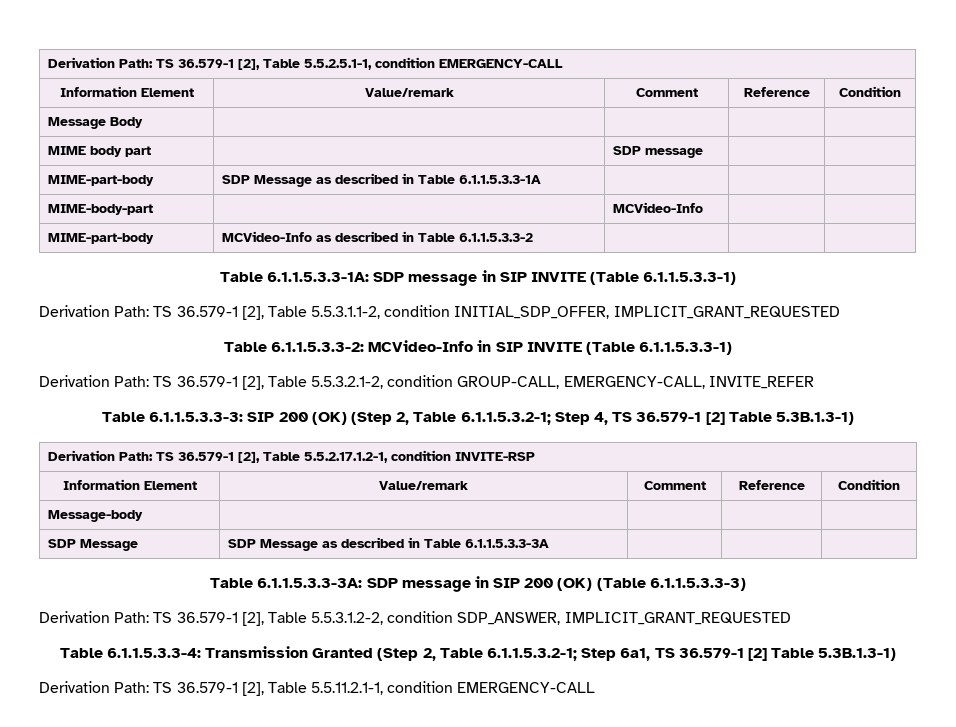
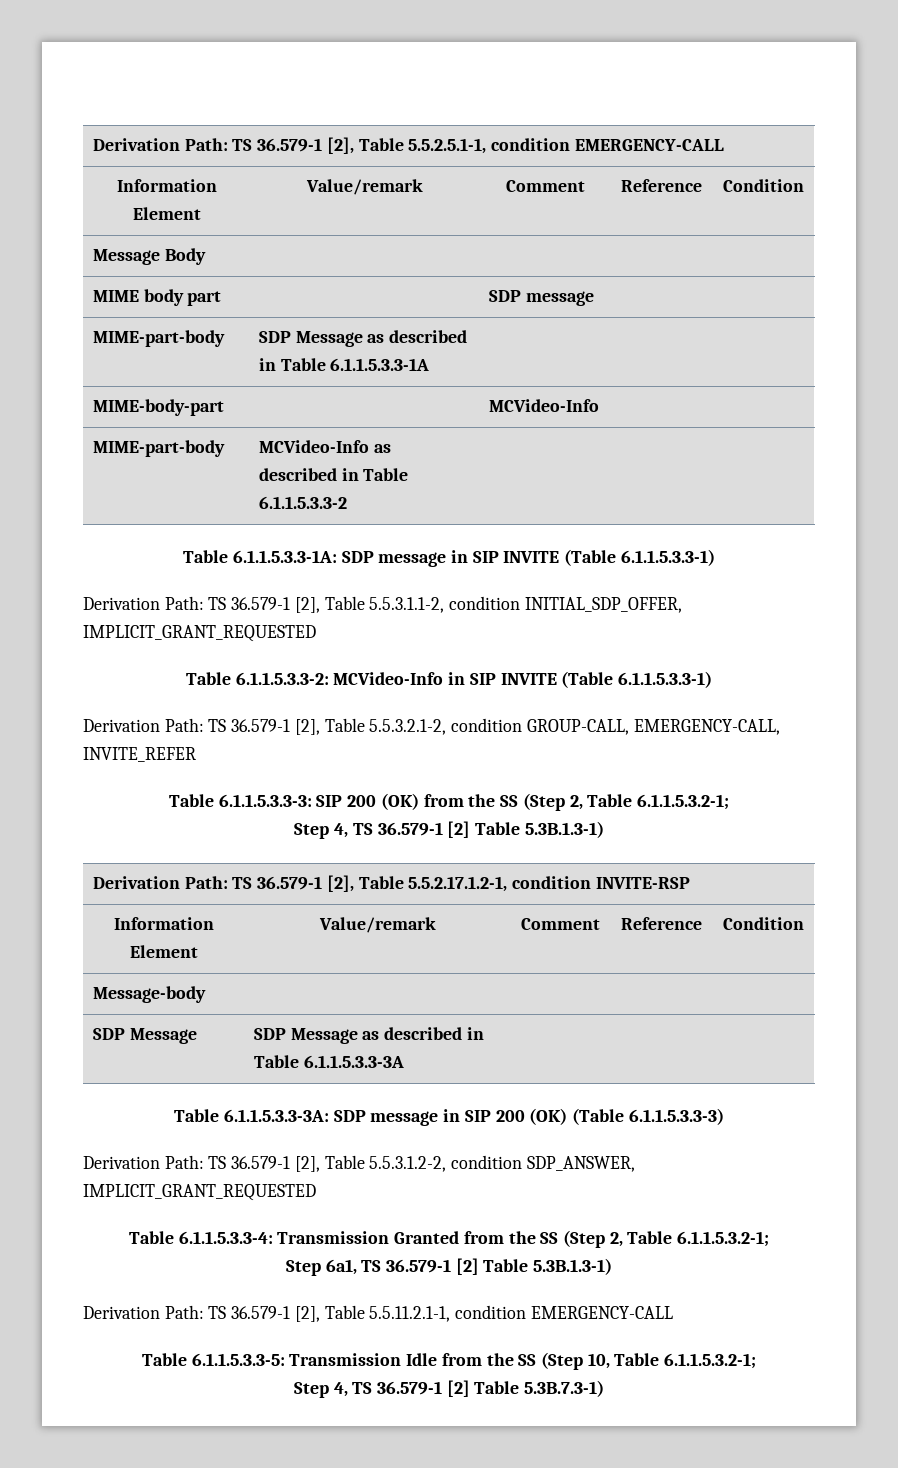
- Table 6.1.1.5.3.3-3: SIP 200 (OK) (Step 2, Table 6.1.1.5.3.2-1; Step 4, TS 36.579-1 [2] Table 5.3B.1.3-1)
+ Table 6.1.1.5.3.3-3: SIP 200 (OK) from the SS (Step 2, Table 6.1.1.5.3.2-1;
+ Step 4, TS 36.579-1 [2] Table 5.3B.1.3-1)
- Table 6.1.1.5.3.3-4: Transmission Granted (Step 2, Table 6.1.1.5.3.2-1; Step 6a1, TS 36.579-1 [2] Table 5.3B.1.3-1)
+ Table 6.1.1.5.3.3-4: Transmission Granted from the SS (Step 2, Table 6.1.1.5.3.2-1;
+ Step 6a1, TS 36.579-1 [2] Table 5.3B.1.3-1)
+ Table 6.1.1.5.3.3-5: Transmission Idle from the SS (Step 10, Table 6.1.1.5.3.2-1;
+ Step 4, TS 36.579-1 [2] Table 5.3B.7.3-1)

